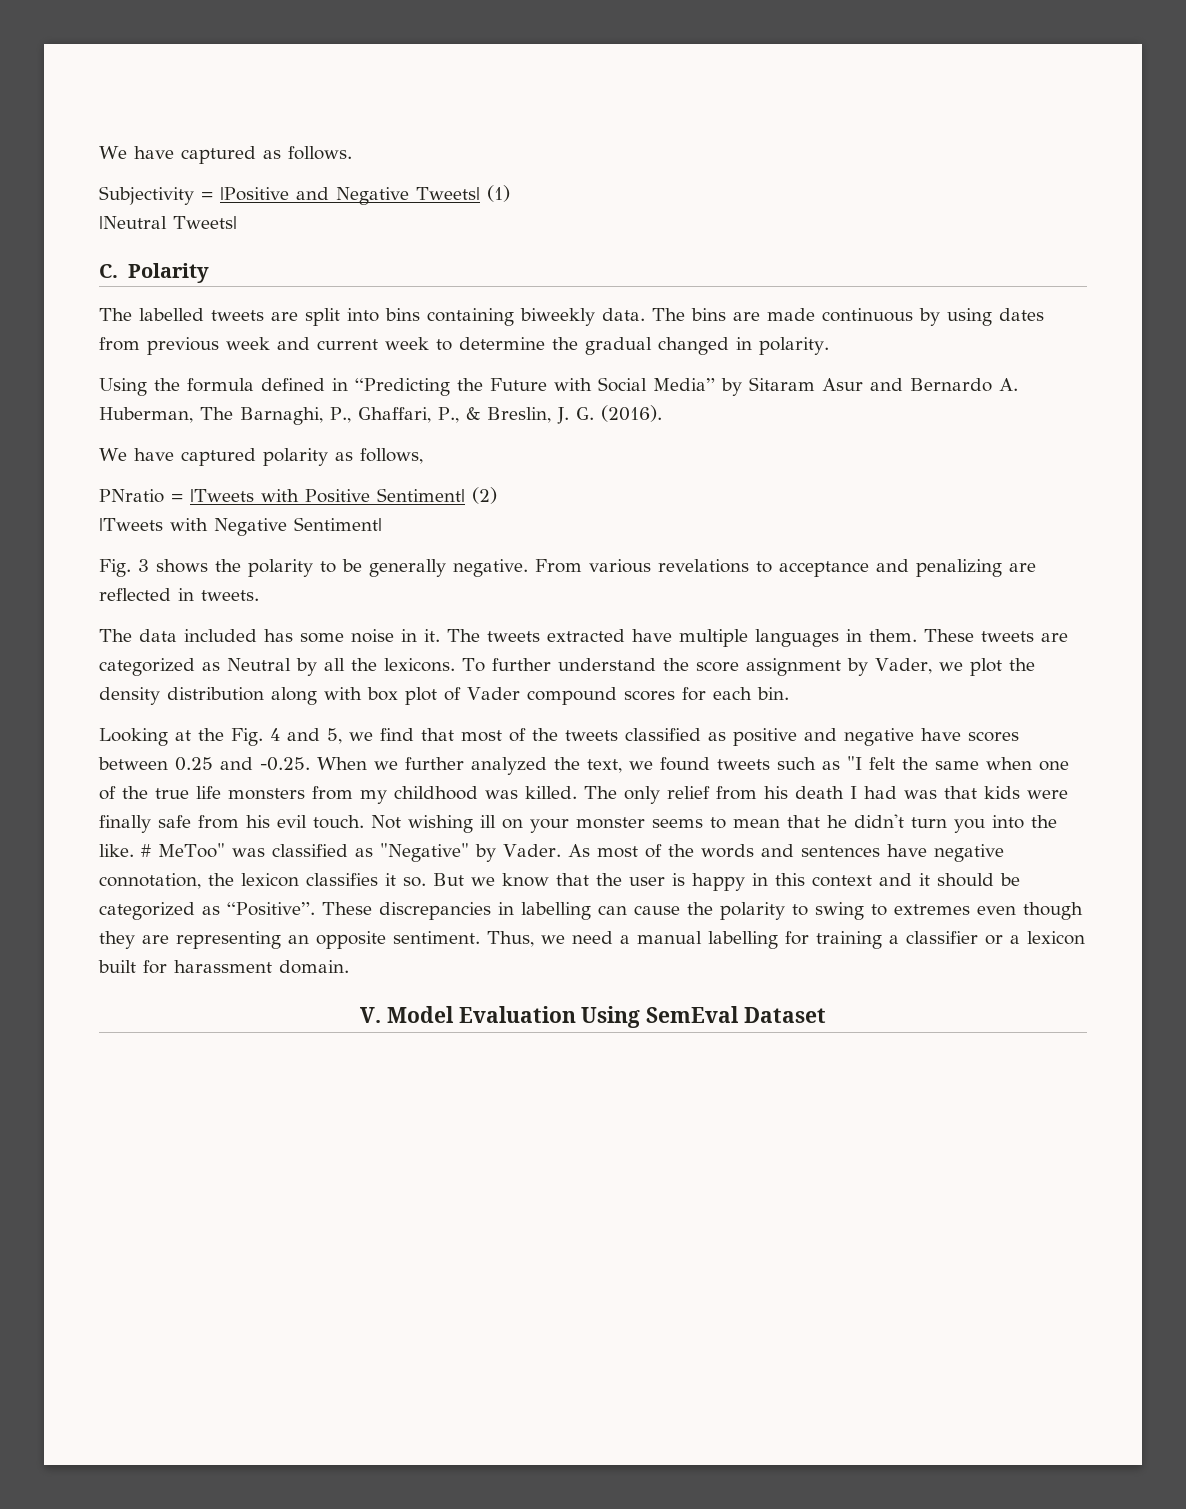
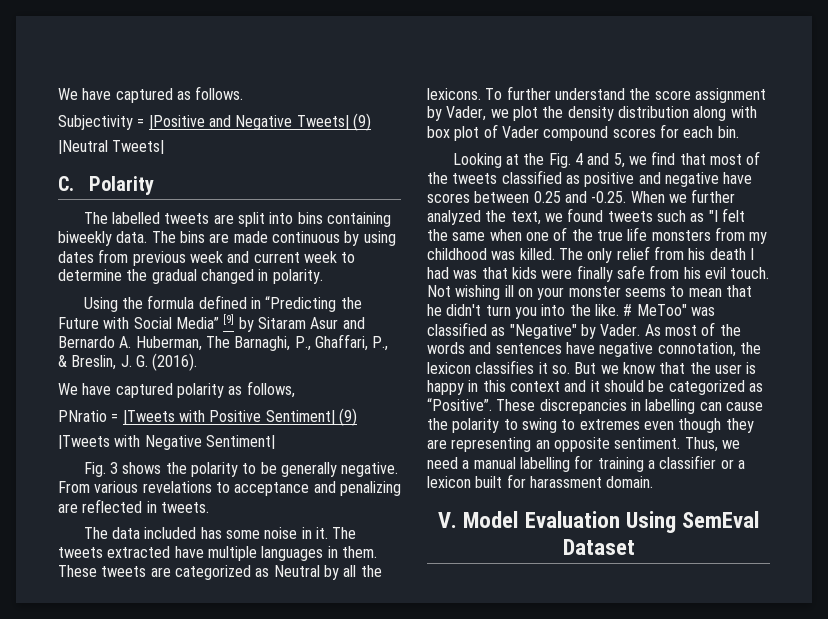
- Subjectivity = |Positive and Negative Tweets| (1)
+ Subjectivity = |Positive and Negative Tweets| (9)
- Using the formula defined in “Predicting the Future with Social Media” by Sitaram Asur and Bernardo A. Huberman, The Barnaghi, P., Ghaffari, P., & Breslin, J. G. (2016).
+ Using the formula defined in “Predicting the Future with Social Media” [9] by Sitaram Asur and Bernardo A. Huberman, The Barnaghi, P., Ghaffari, P., & Breslin, J. G. (2016).
- PNratio = |Tweets with Positive Sentiment| (2)
+ PNratio = |Tweets with Positive Sentiment| (9)

